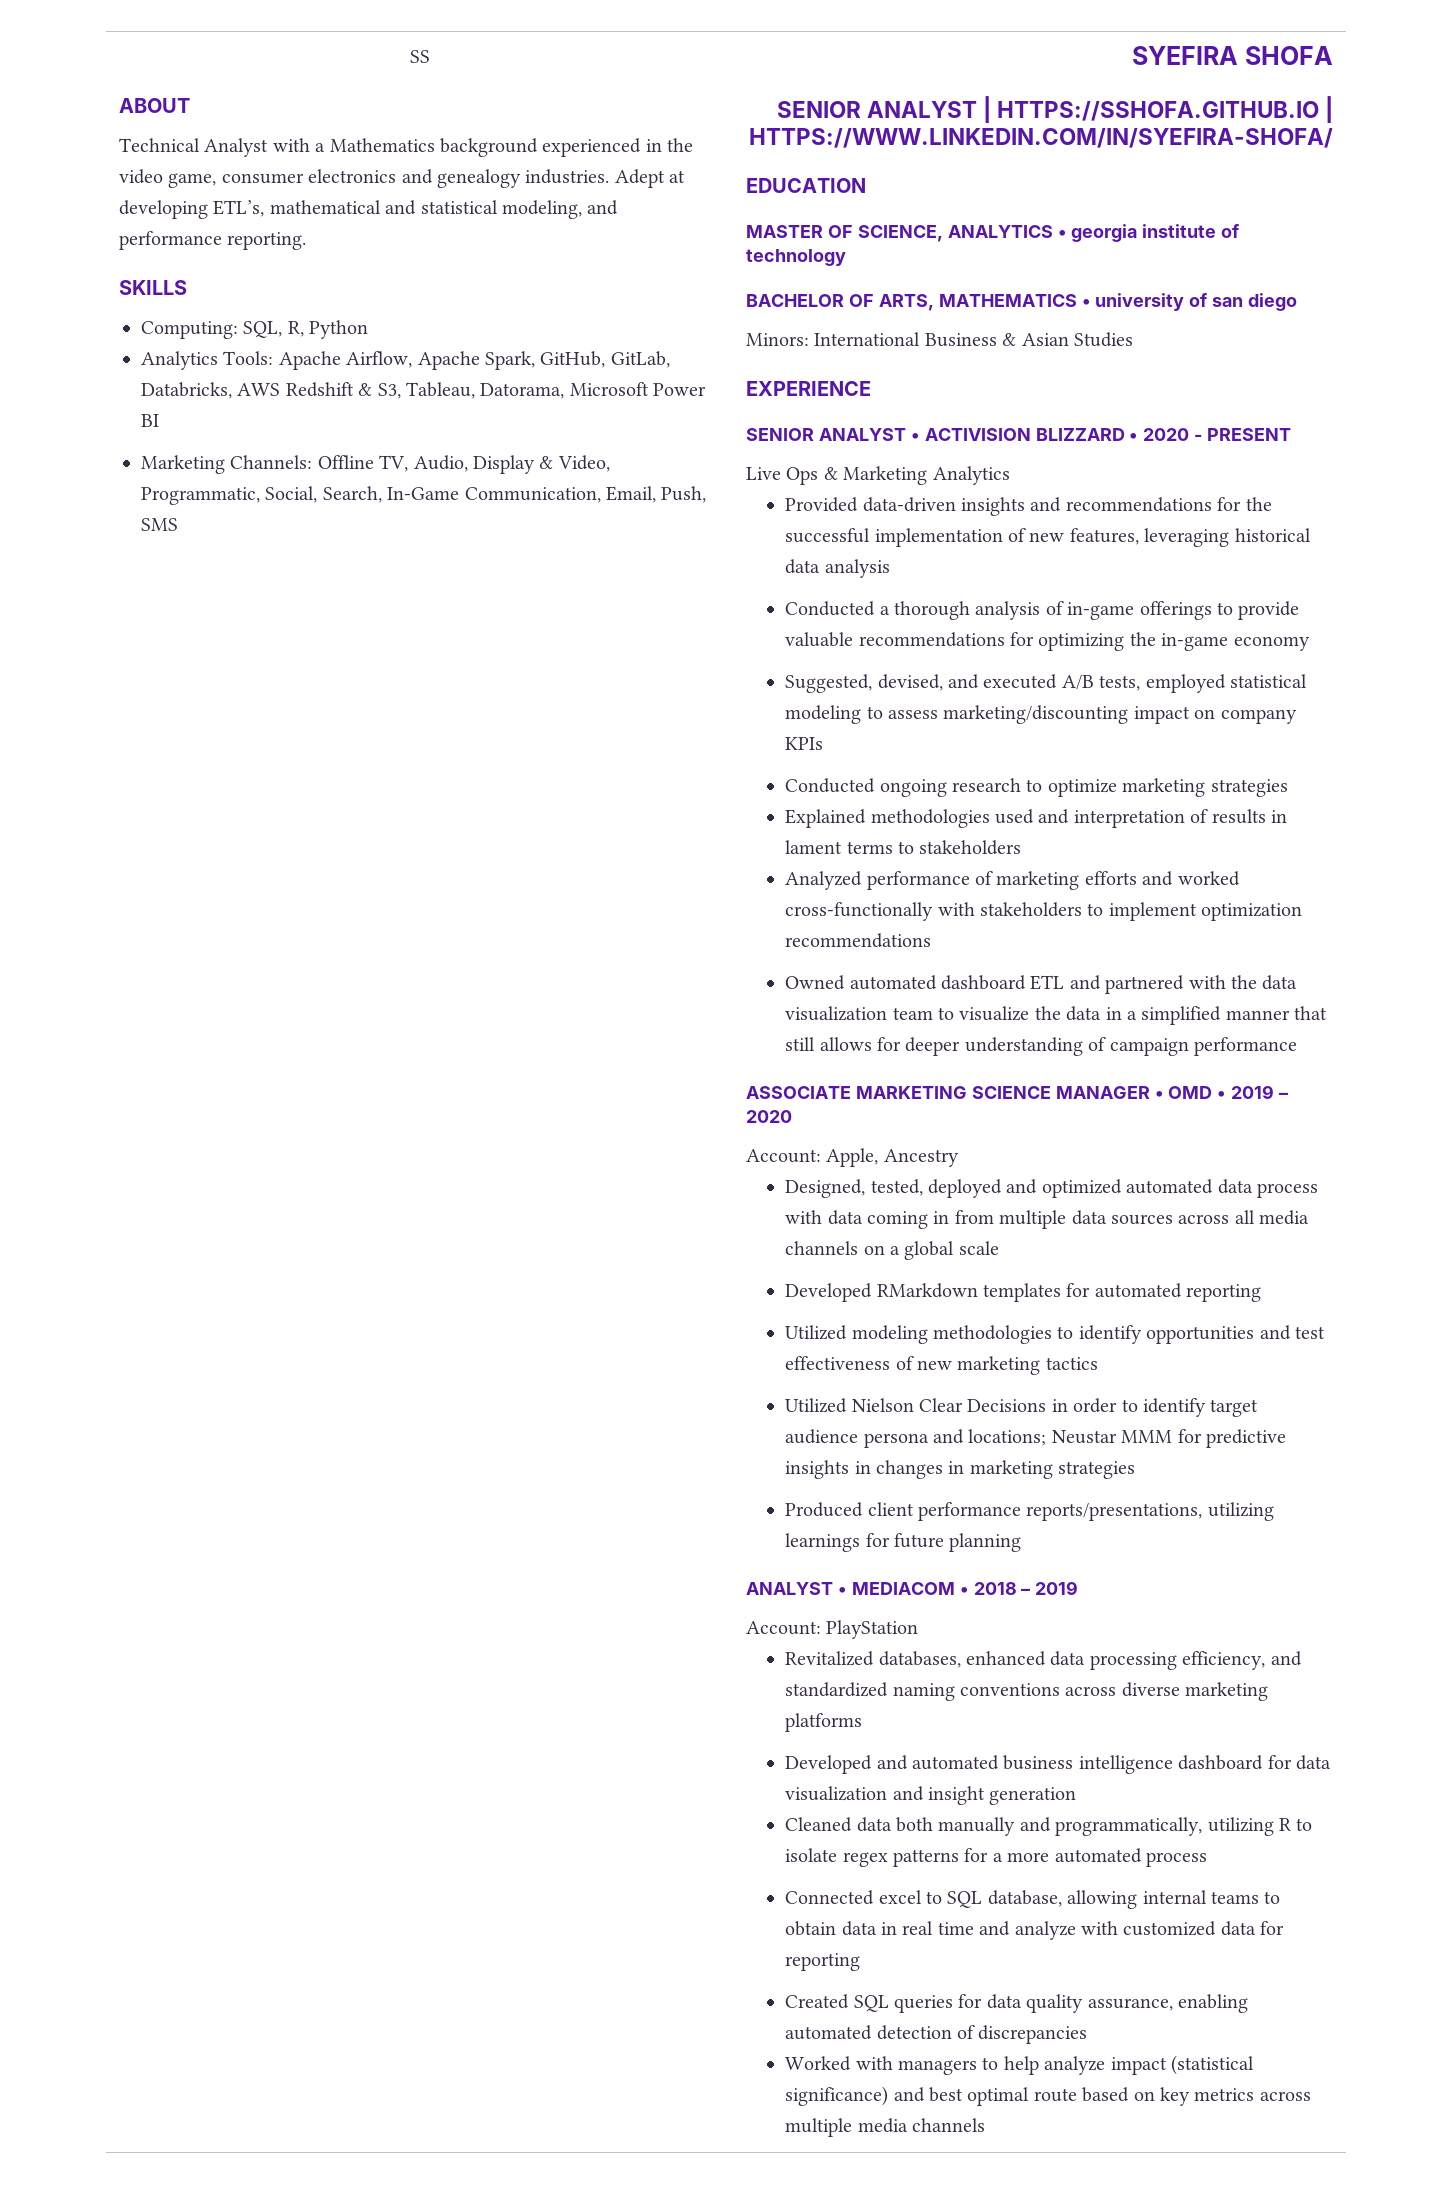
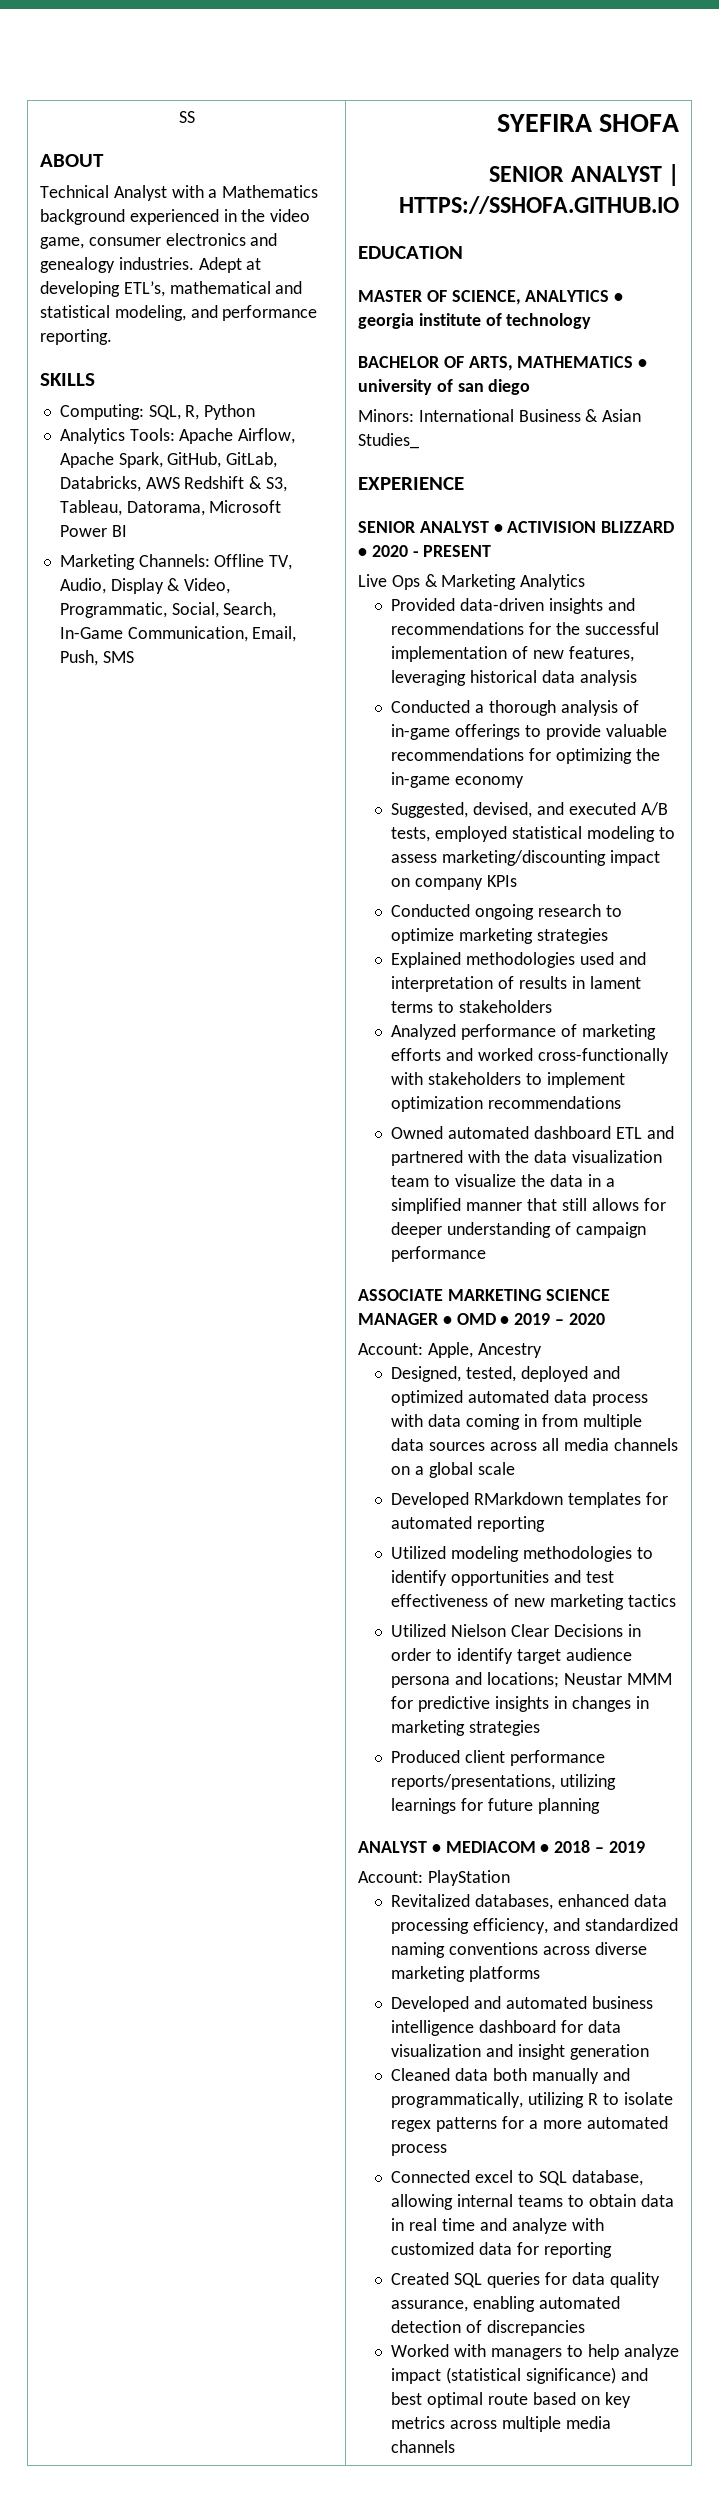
- SENIOR ANALYST | HTTPS://SSHOFA.GITHUB.IO | HTTPS://WWW.LINKEDIN.COM/IN/SYEFIRA-SHOFA/
+ SENIOR ANALYST | HTTPS://SSHOFA.GITHUB.IO
- Minors: International Business & Asian Studies
+ Minors: International Business & Asian Studies_

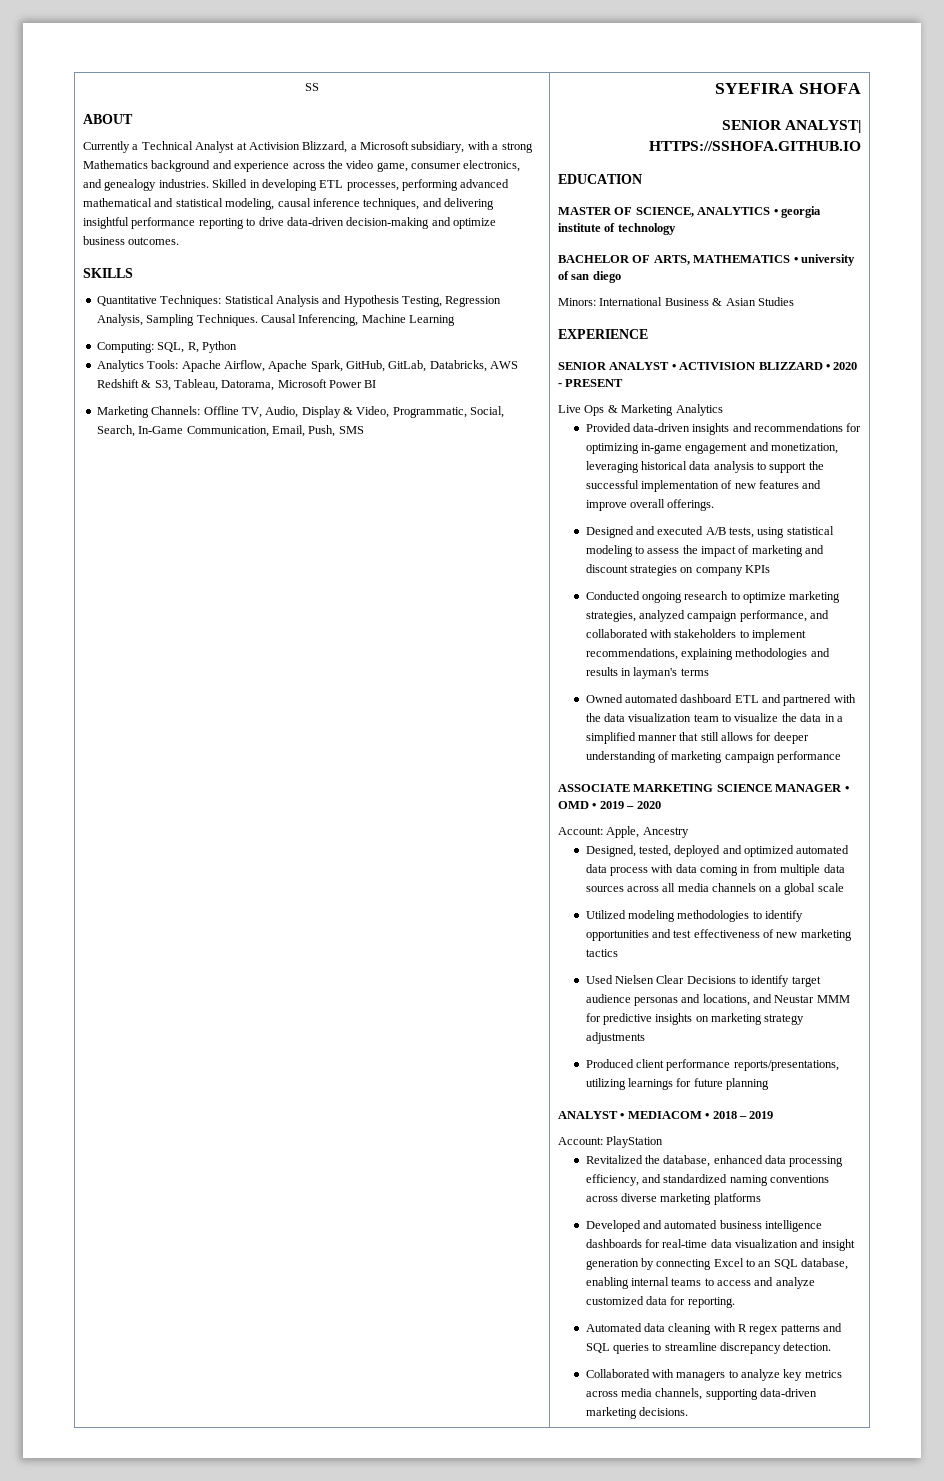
- Technical Analyst with a Mathematics background experienced in the video game, consumer electronics and genealogy industries.
+ Currently a Technical Analyst at Activision Blizzard, a Microsoft subsidiary, with a strong Mathematics background and experience across the video game, consumer electronics, and genealogy industries.
- Adept at developing ETL’s, mathematical and statistical modeling, and performance reporting.
+ Skilled in developing ETL processes, performing advanced mathematical and statistical modeling, causal inference techniques, and delivering insightful performance reporting to drive data-driven decision-making and optimize business outcomes.
  SKILLS
+ Quantitative Techniques: Statistical Analysis and Hypothesis Testing, Regression Analysis, Sampling Techniques. Causal Inferencing, Machine Learning
- SENIOR ANALYST | HTTPS://SSHOFA.GITHUB.IO
+ SENIOR ANALYST| HTTPS://SSHOFA.GITHUB.IO
- Minors: International Business & Asian Studies_
+ Minors: International Business & Asian Studies
- Provided data-driven insights and recommendations for the successful implementation of new features, leveraging historical data analysis
- Conducted a thorough analysis of in-game offerings to provide valuable recommendations for optimizing the in-game economy
- Suggested, devised, and executed A/B tests, employed statistical modeling to assess marketing/discounting impact on company KPIs
+ Provided data-driven insights and recommendations for optimizing in-game engagement and monetization, leveraging historical data analysis to support the successful implementation of new features and improve overall offerings.
+ Designed and executed A/B tests, using statistical modeling to assess the impact of marketing and discount strategies on company KPIs
- Conducted ongoing research to optimize marketing strategies
- Explained methodologies used and interpretation of results in lament terms to stakeholders
- Analyzed performance of marketing efforts and worked cross-functionally with stakeholders to implement optimization recommendations
+ Conducted ongoing research to optimize marketing strategies, analyzed campaign performance, and collaborated with stakeholders to implement recommendations, explaining methodologies and results in layman's terms
- Owned automated dashboard ETL and partnered with the data visualization team to visualize the data in a simplified manner that still allows for deeper understanding of campaign performance
+ Owned automated dashboard ETL and partnered with the data visualization team to visualize the data in a simplified manner that still allows for deeper understanding of marketing campaign performance
- Developed RMarkdown templates for automated reporting
- Utilized Nielson Clear Decisions in order to identify target audience persona and locations; Neustar MMM for predictive insights in changes in marketing strategies
+ Used Nielsen Clear Decisions to identify target audience personas and locations, and Neustar MMM for predictive insights on marketing strategy adjustments
- Revitalized databases, enhanced data processing efficiency, and standardized naming conventions across diverse marketing platforms
+ Revitalized the database, enhanced data processing efficiency, and standardized naming conventions across diverse marketing platforms
- Developed and automated business intelligence dashboard for data visualization and insight generation
- Cleaned data both manually and programmatically, utilizing R to isolate regex patterns for a more automated process
- Connected excel to SQL database, allowing internal teams to obtain data in real time and analyze with customized data for reporting
- Created SQL queries for data quality assurance, enabling automated detection of discrepancies
- Worked with managers to help analyze impact (statistical significance) and best optimal route based on key metrics across multiple media channels
+ Developed and automated business intelligence dashboards for real-time data visualization and insight generation by connecting Excel to an SQL database, enabling internal teams to access and analyze customized data for reporting.
+ Automated data cleaning with R regex patterns and SQL queries to streamline discrepancy detection.
+ Collaborated with managers to analyze key metrics across media channels, supporting data-driven marketing decisions.

